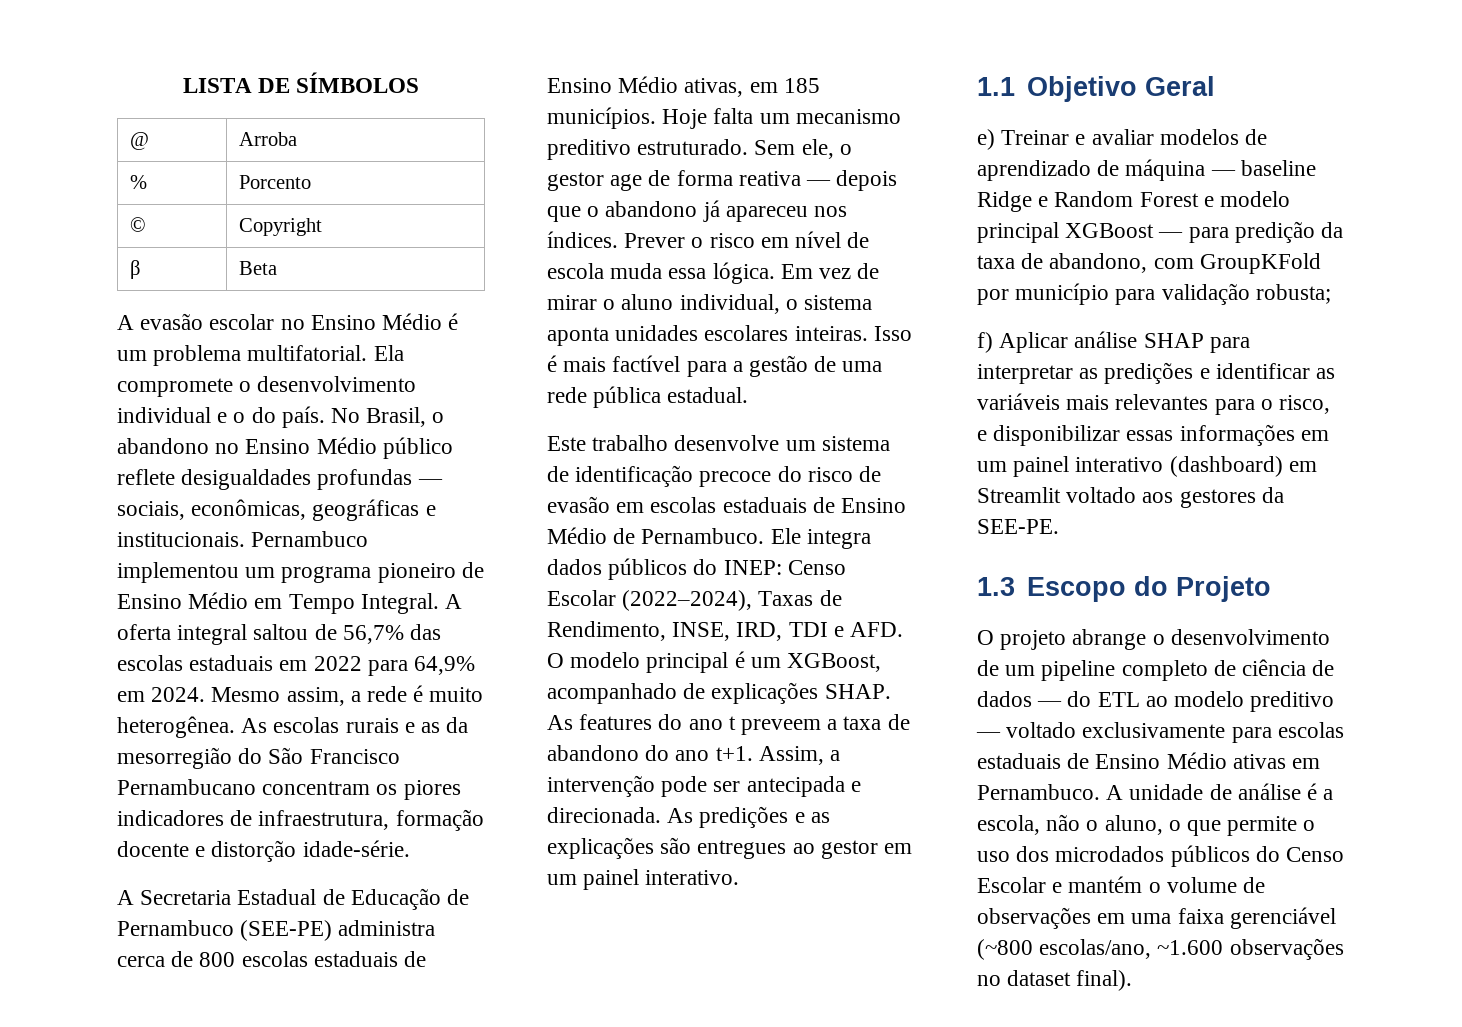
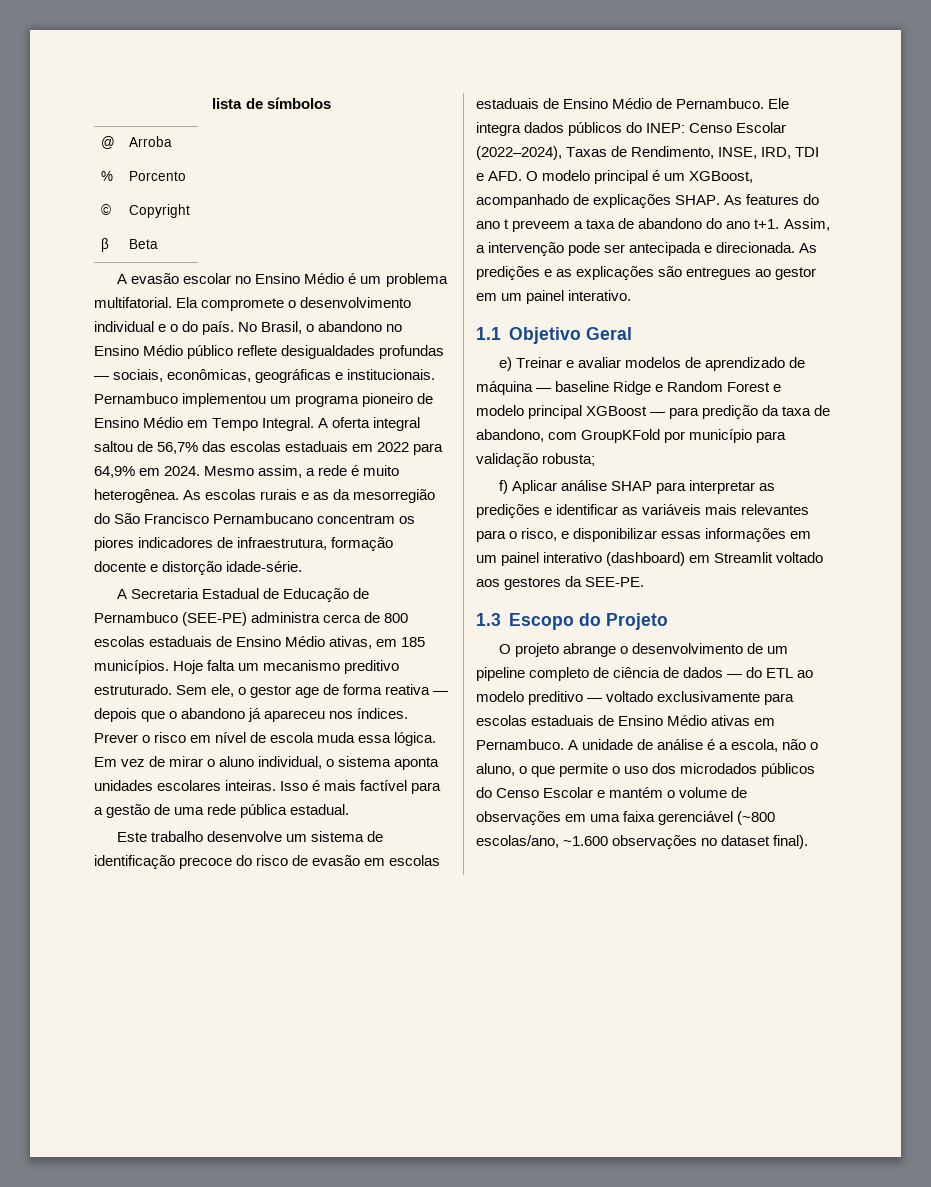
- LISTA DE SÍMBOLOS
+ lista de símbolos

